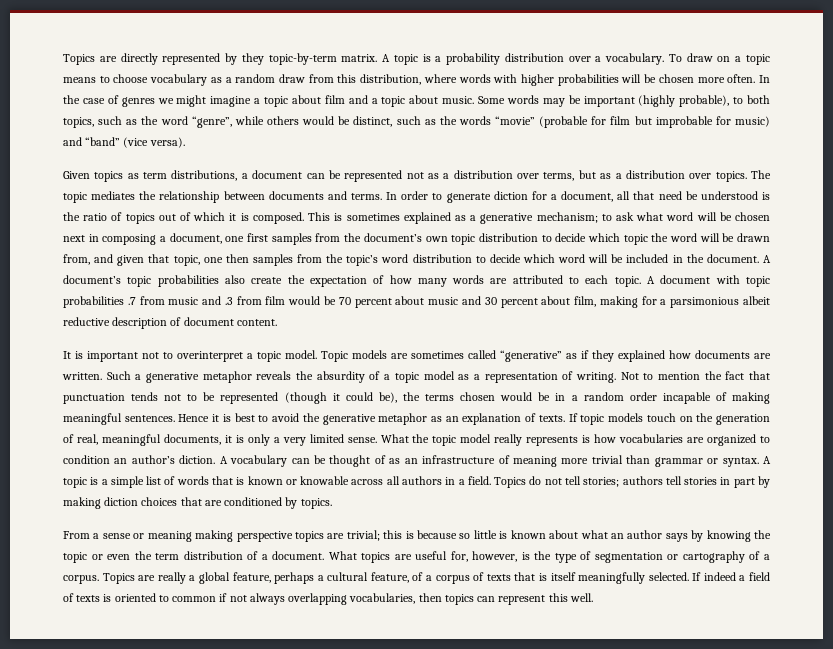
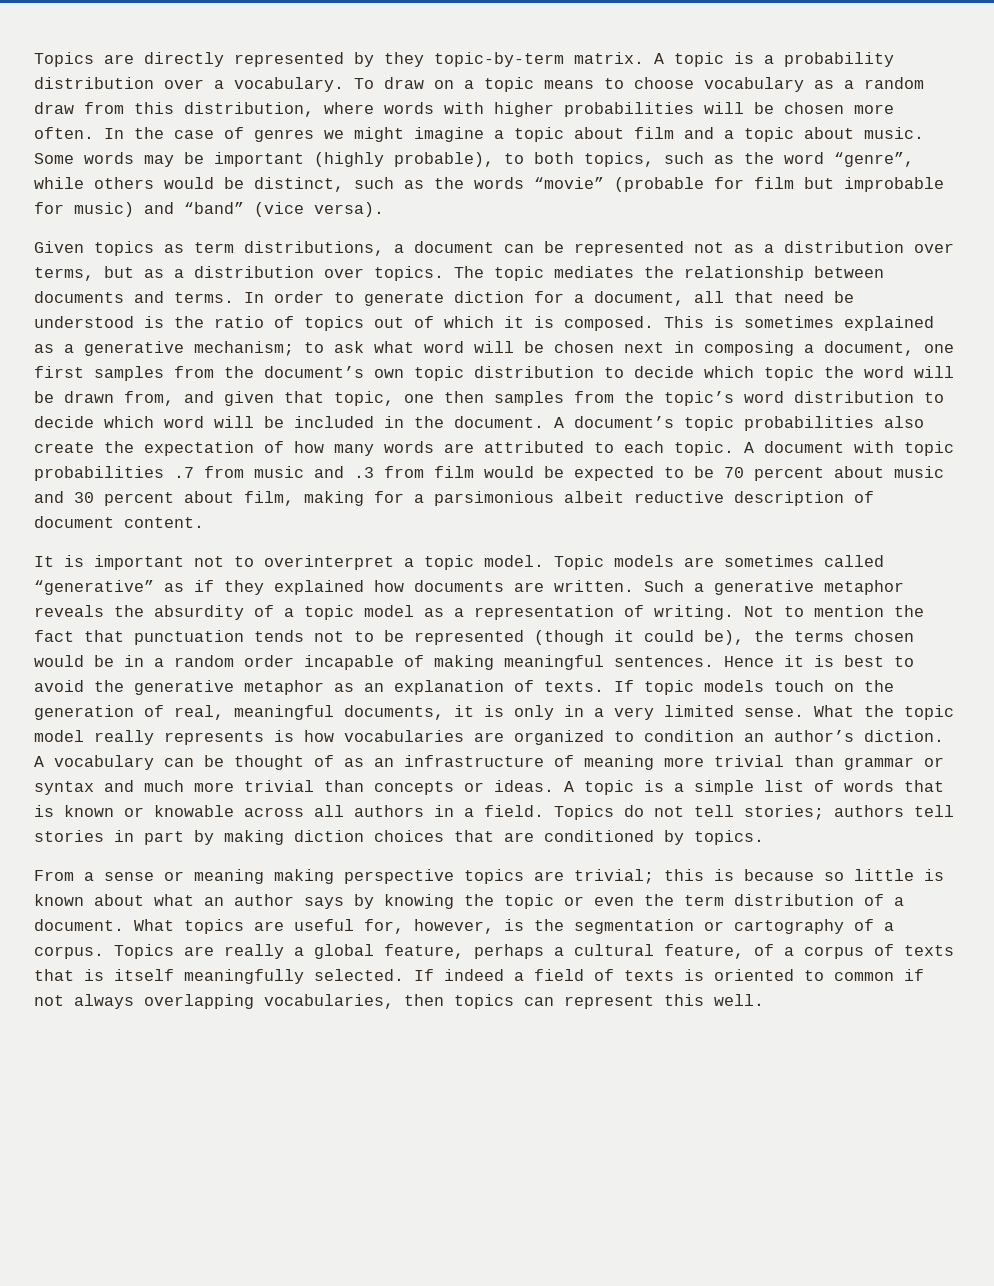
- A document with topic probabilities .7 from music and .3 from film would be 70 percent about music and 30 percent about film, making for a parsimonious albeit reductive description of document content.
+ A document with topic probabilities .7 from music and .3 from film would be expected to be 70 percent about music and 30 percent about film, making for a parsimonious albeit reductive description of document content.
- If topic models touch on the generation of real, meaningful documents, it is only a very limited sense.
+ If topic models touch on the generation of real, meaningful documents, it is only in a very limited sense.
- A vocabulary can be thought of as an infrastructure of meaning more trivial than grammar or syntax.
+ A vocabulary can be thought of as an infrastructure of meaning more trivial than grammar or syntax and much more trivial than concepts or ideas.
- What topics are useful for, however, is the type of segmentation or cartography of a corpus.
+ What topics are useful for, however, is the segmentation or cartography of a corpus.

